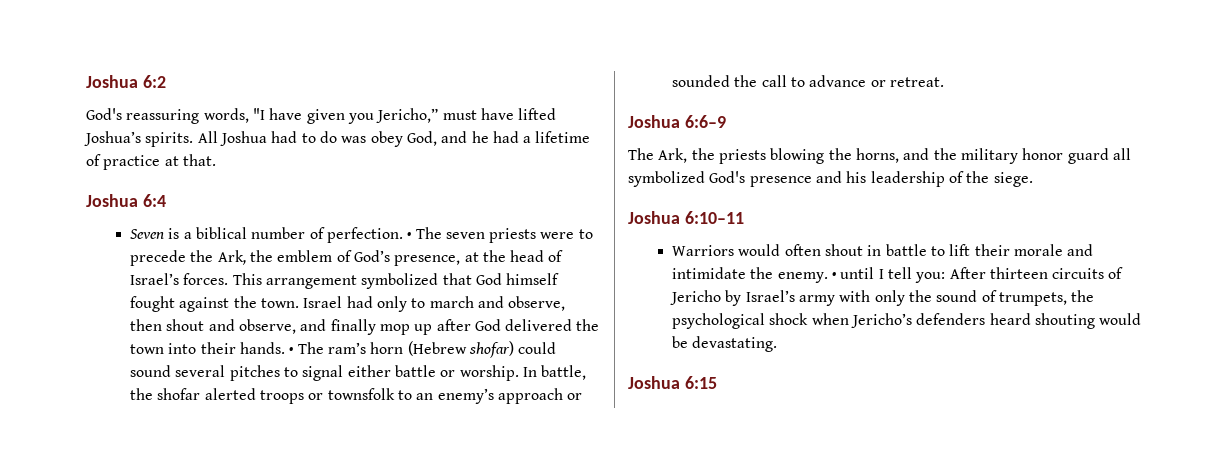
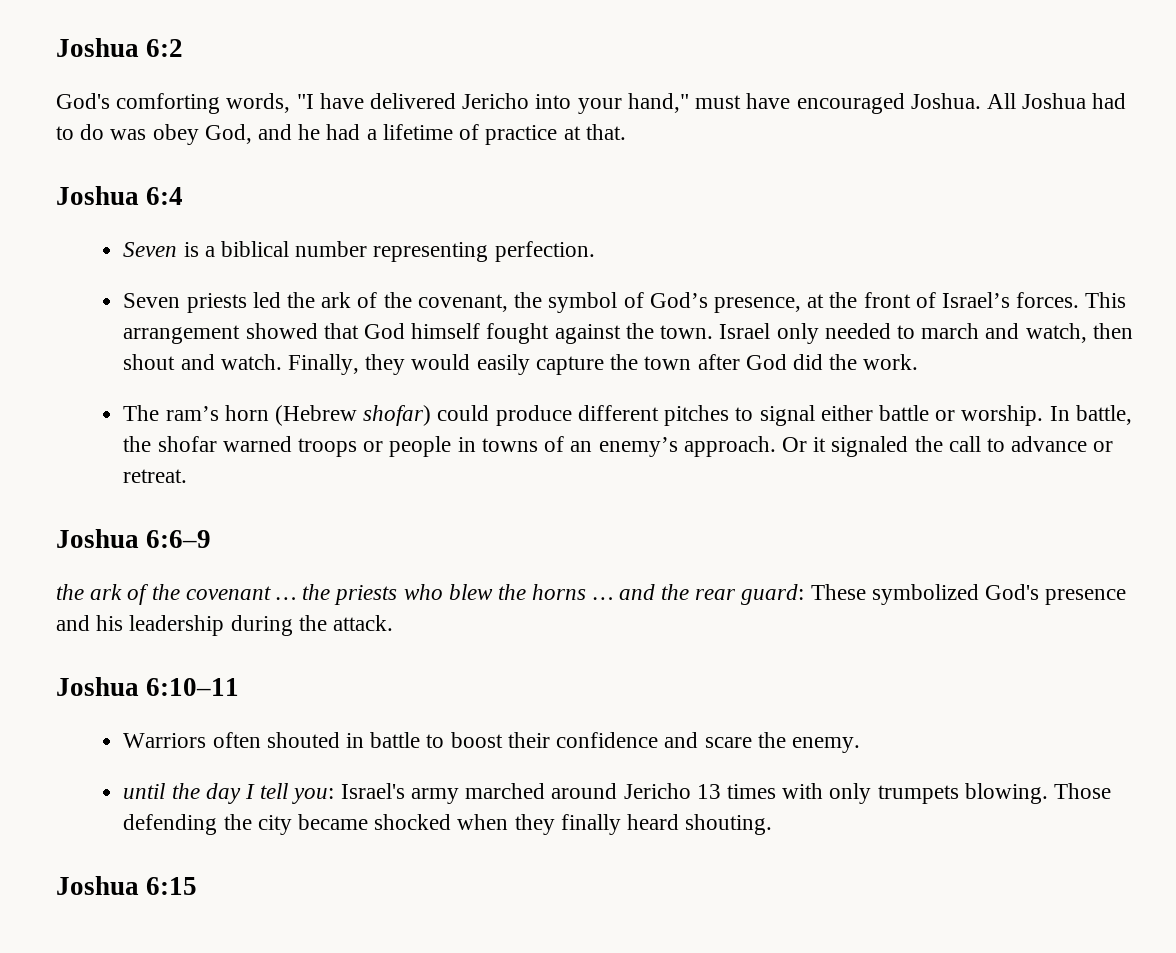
- God's reassuring words, "I have given you Jericho,” must have lifted Joshua’s spirits.
+ God's comforting words, "I have delivered Jericho into your hand," must have encouraged Joshua.
- Seven is a biblical number of perfection. • The seven priests were to precede the Ark, the emblem of God’s presence, at the head of Israel’s forces.
+ Seven is a biblical number representing perfection.
+ Seven priests led the ark of the covenant, the symbol of God’s presence, at the front of Israel’s forces.
- This arrangement symbolized that God himself fought against the town.
+ This arrangement showed that God himself fought against the town.
- Israel had only to march and observe, then shout and observe, and finally mop up after God delivered the town into their hands. • The ram’s horn (Hebrew shofar) could sound several pitches to signal either battle or worship.
+ Israel only needed to march and watch, then shout and watch. Finally, they would easily capture the town after God did the work.
+ The ram’s horn (Hebrew shofar) could produce different pitches to signal either battle or worship.
- In battle, the shofar alerted troops or townsfolk to an enemy’s approach or sounded the call to advance or retreat.
+ In battle, the shofar warned troops or people in towns of an enemy’s approach. Or it signaled the call to advance or retreat.
- The Ark, the priests blowing the horns, and the military honor guard all symbolized God's presence and his leadership of the siege.
+ the ark of the covenant … the priests who blew the horns … and the rear guard: These symbolized God's presence and his leadership during the attack.
- Warriors would often shout in battle to lift their morale and intimidate the enemy. • until I tell you: After thirteen circuits of Jericho by Israel’s army with only the sound of trumpets, the psychological shock when Jericho’s defenders heard shouting would be devastating.
+ Warriors often shouted in battle to boost their confidence and scare the enemy.
+ until the day I tell you: Israel's army marched around Jericho 13 times with only trumpets blowing. Those defending the city became shocked when they finally heard shouting.

